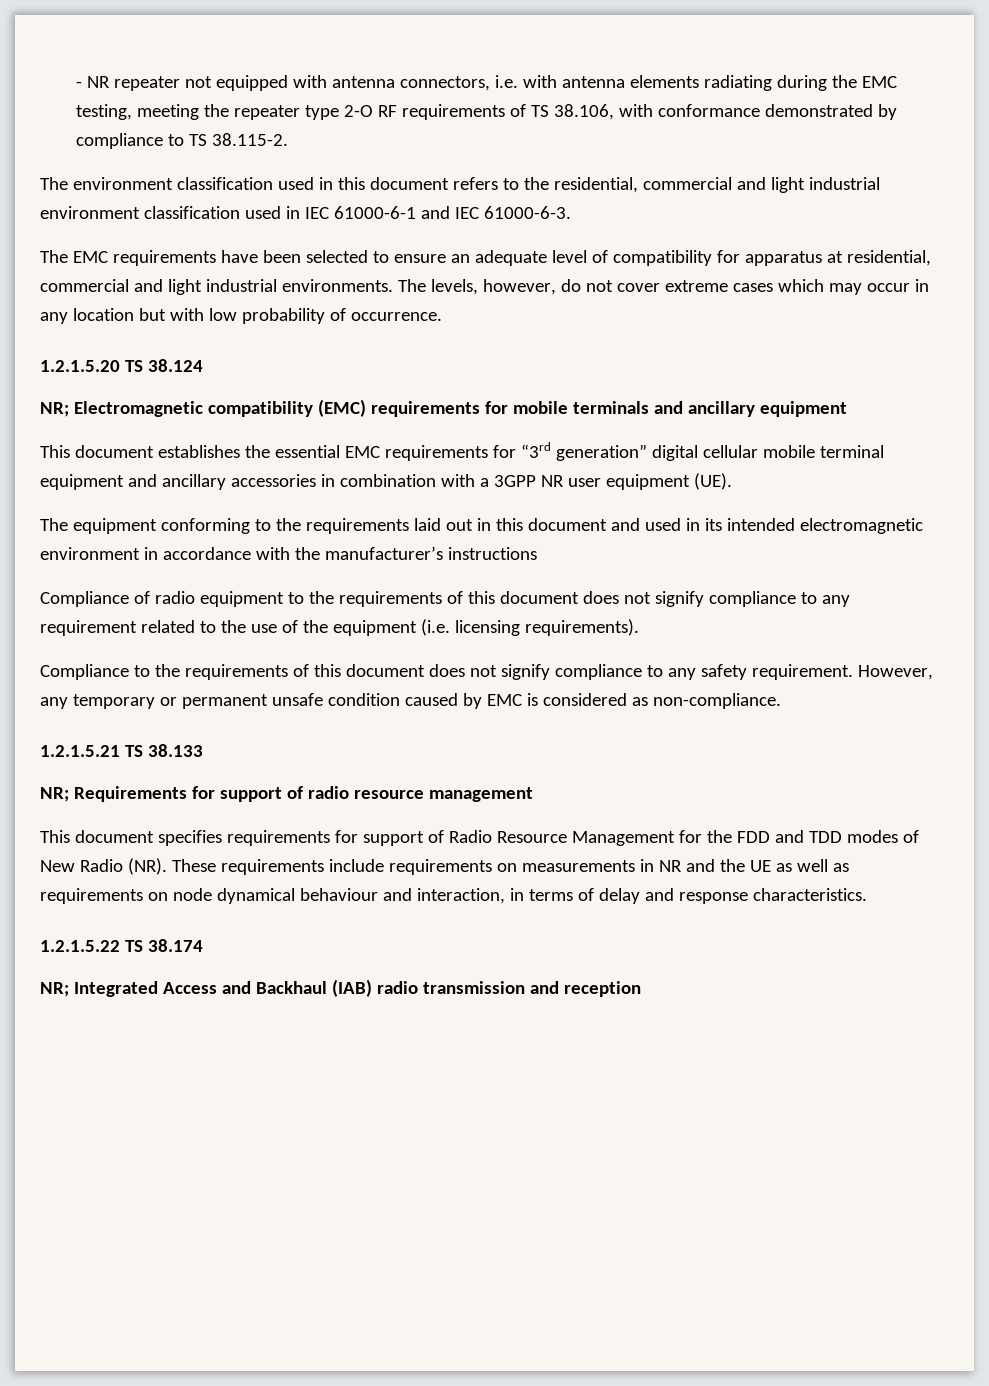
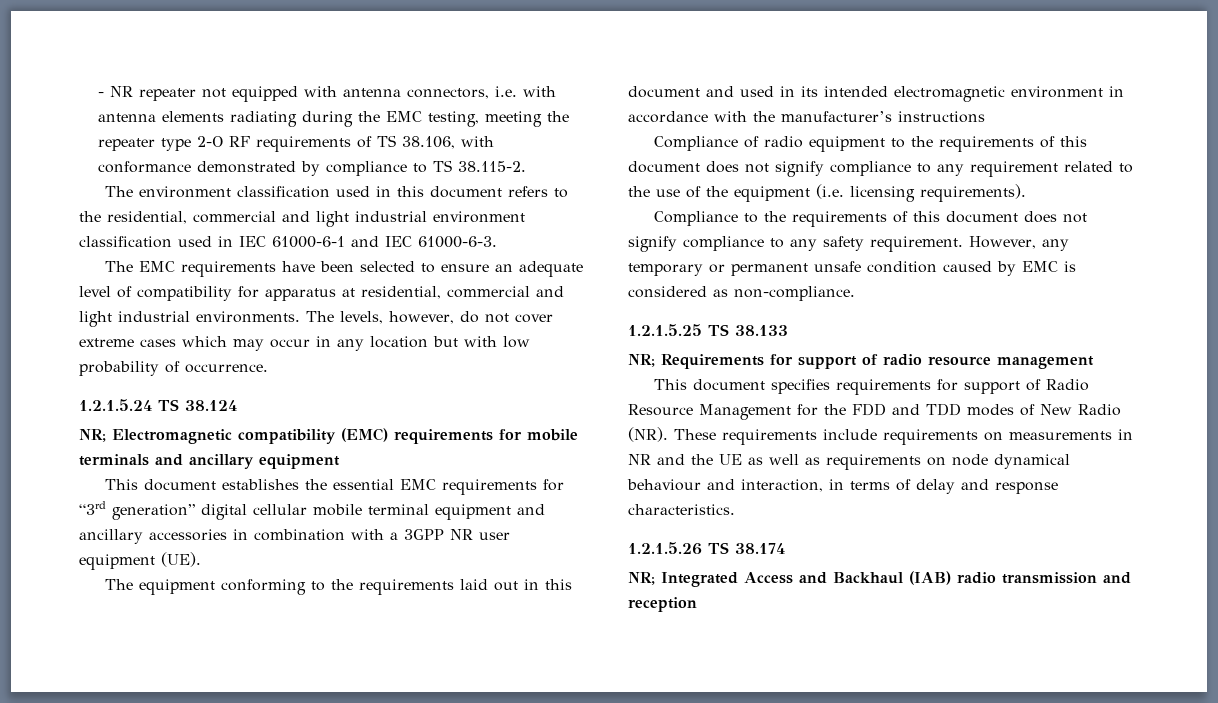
- 1.2.1.5.20 TS 38.124
+ 1.2.1.5.24 TS 38.124
- 1.2.1.5.21 TS 38.133
+ 1.2.1.5.25 TS 38.133
- 1.2.1.5.22 TS 38.174
+ 1.2.1.5.26 TS 38.174

